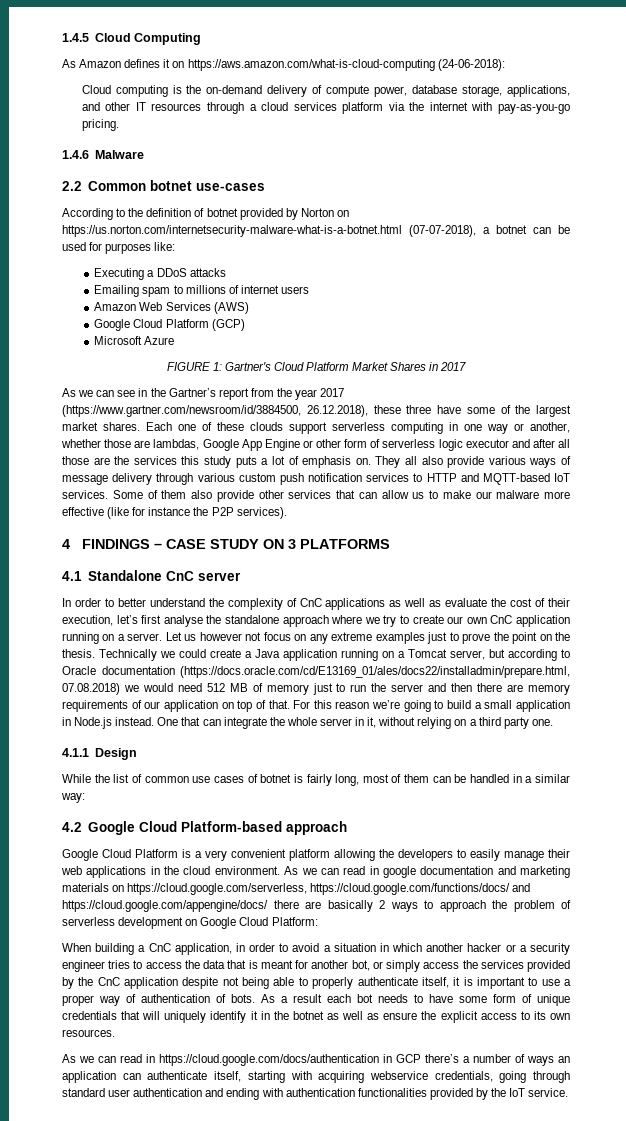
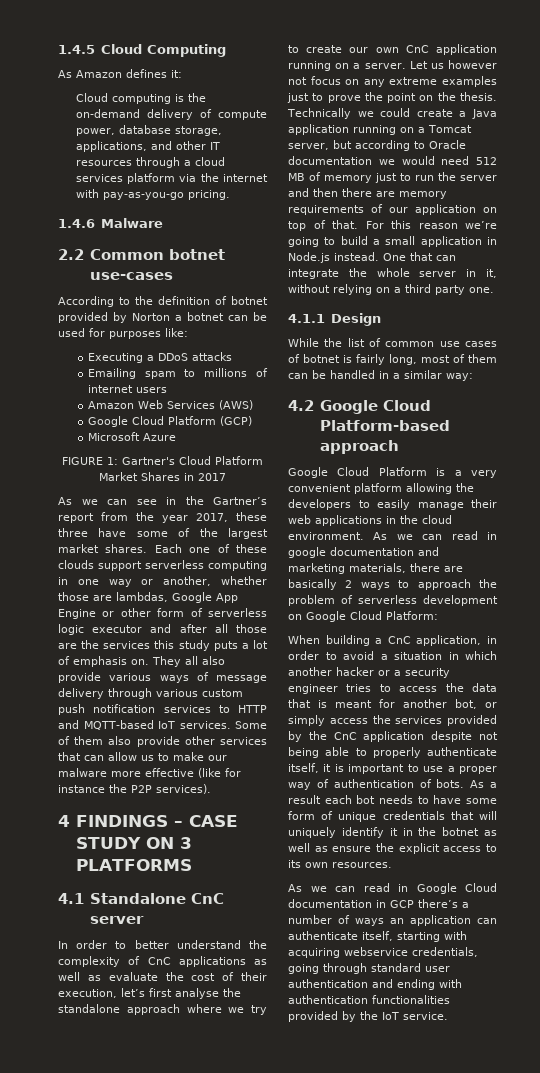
- As Amazon defines it on https://aws.amazon.com/what-is-cloud-computing (24-06-2018):
+ As Amazon defines it:
- According to the definition of botnet provided by Norton on https://us.norton.com/internetsecurity-malware-what-is-a-botnet.html (07-07-2018), a botnet can be used for purposes like:
+ According to the definition of botnet provided by Norton a botnet can be used for purposes like:
- As we can see in the Gartner’s report from the year 2017 (https://www.gartner.com/newsroom/id/3884500, 26.12.2018), these three have some of the largest market shares.
+ As we can see in the Gartner’s report from the year 2017, these three have some of the largest market shares.
- Technically we could create a Java application running on a Tomcat server, but according to Oracle documentation (https://docs.oracle.com/cd/E13169_01/ales/docs22/installadmin/prepare.html, 07.08.2018) we would need 512 MB of memory just to run the server and then there are memory requirements of our application on top of that.
+ Technically we could create a Java application running on a Tomcat server, but according to Oracle documentation we would need 512 MB of memory just to run the server and then there are memory requirements of our application on top of that.
- As we can read in google documentation and marketing materials on https://cloud.google.com/serverless, https://cloud.google.com/functions/docs/ and https://cloud.google.com/appengine/docs/ there are basically 2 ways to approach the problem of serverless development on Google Cloud Platform:
+ As we can read in google documentation and marketing materials, there are basically 2 ways to approach the problem of serverless development on Google Cloud Platform:
- As we can read in https://cloud.google.com/docs/authentication in GCP there’s a number of ways an application can authenticate itself, starting with acquiring webservice credentials, going through standard user authentication and ending with authentication functionalities provided by the IoT service.
+ As we can read in Google Cloud documentation in GCP there’s a number of ways an application can authenticate itself, starting with acquiring webservice credentials, going through standard user authentication and ending with authentication functionalities provided by the IoT service.

